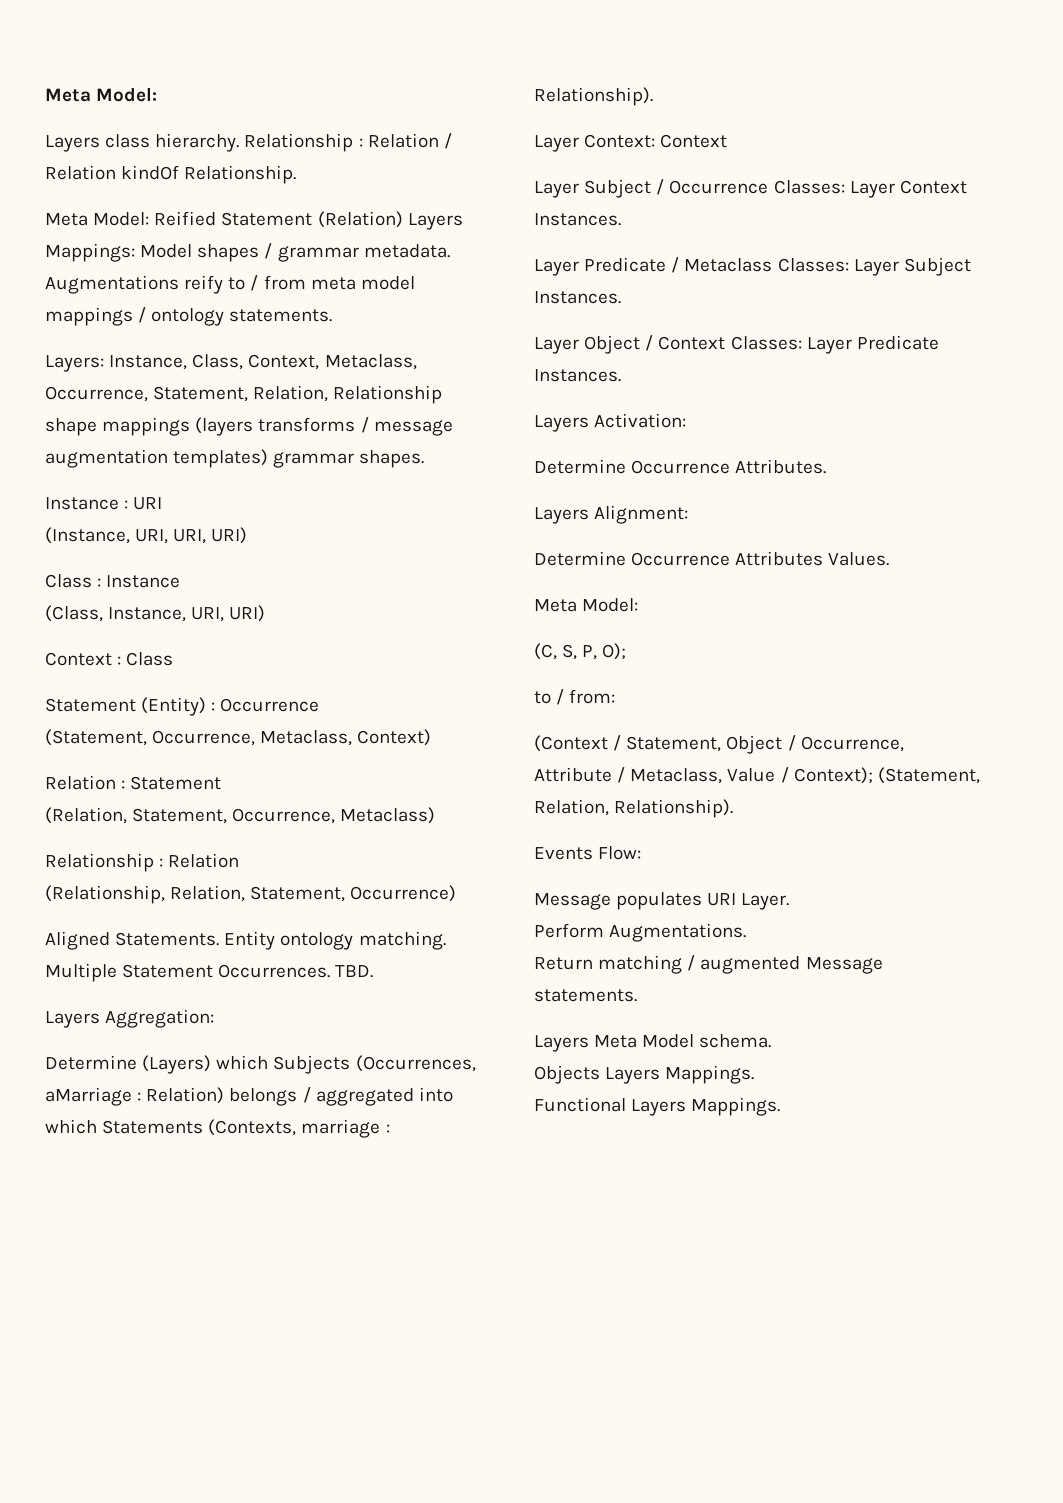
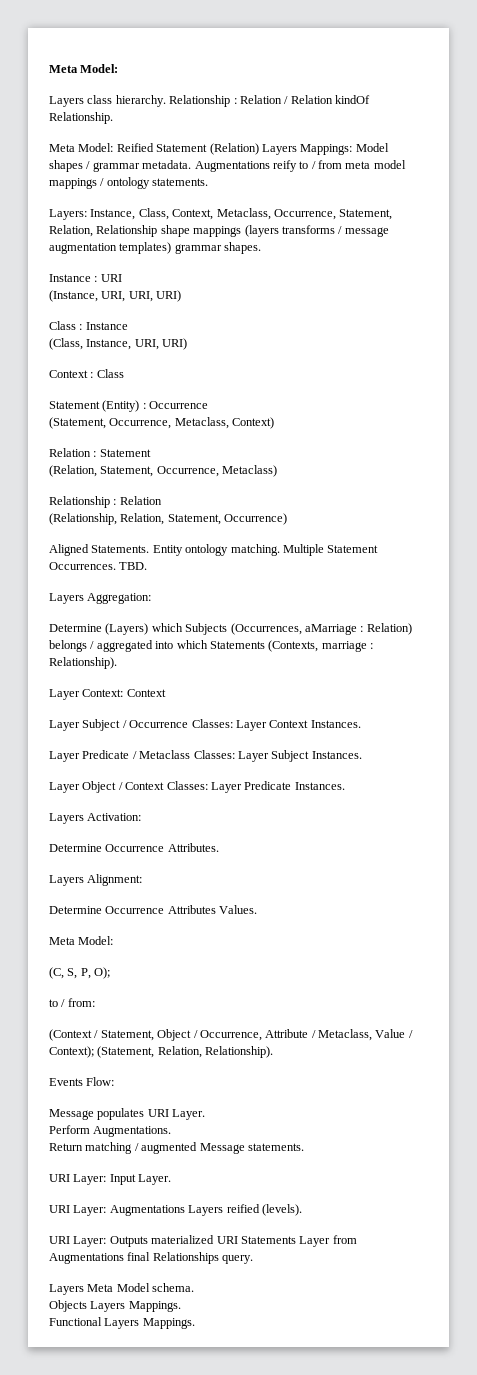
+ URI Layer: Input Layer.
+ URI Layer: Augmentations Layers reified (levels).
+ URI Layer: Outputs materialized URI Statements Layer from Augmentations final Relationships query.

